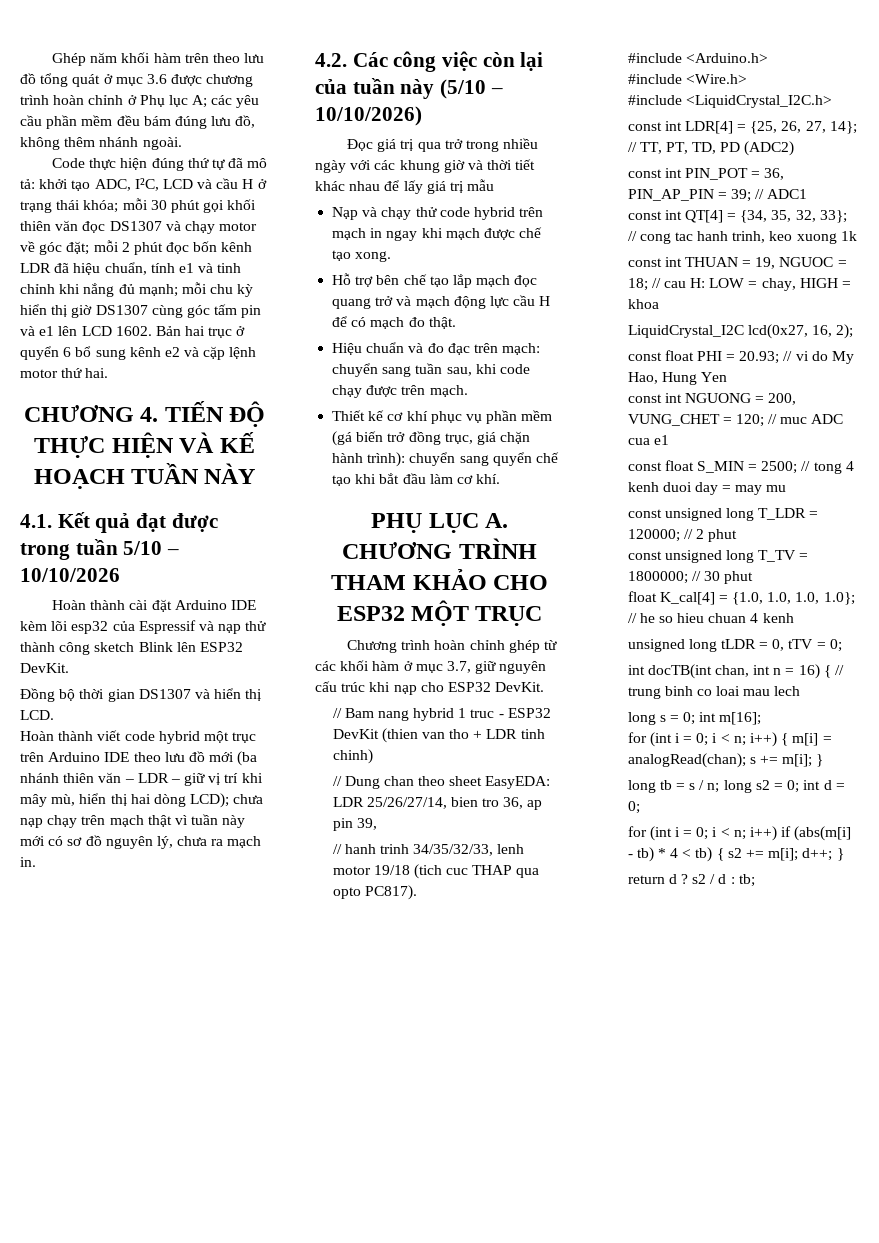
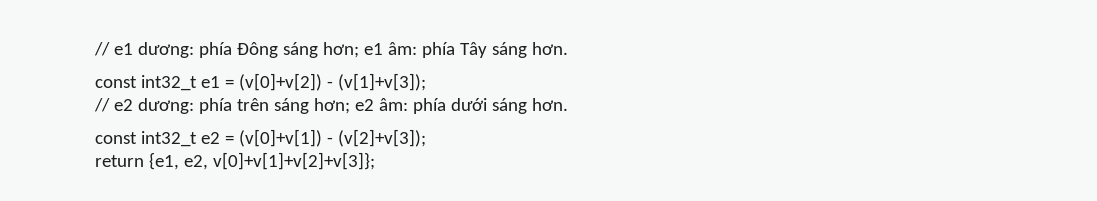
- Ghép năm khối hàm trên theo lưu đồ tổng quát ở mục 3.6 được chương trình hoàn chỉnh ở Phụ lục A; các yêu cầu phần mềm đều bám đúng lưu đồ, không thêm nhánh ngoài.
- Code thực hiện đúng thứ tự đã mô tả: khởi tạo ADC, I²C, LCD và cầu H ở trạng thái khóa; mỗi 30 phút gọi khối thiên văn đọc DS1307 và chạy motor về góc đặt; mỗi 2 phút đọc bốn kênh LDR đã hiệu chuẩn, tính e1 và tinh chỉnh khi nắng đủ mạnh; mỗi chu kỳ hiển thị giờ DS1307 cùng góc tấm pin và e1 lên LCD 1602. Bản hai trục ở quyển 6 bổ sung kênh e2 và cặp lệnh motor thứ hai.
- CHƯƠNG 4. TIẾN ĐỘ THỰC HIỆN VÀ KẾ HOẠCH TUẦN NÀY
- 4.1. Kết quả đạt được trong tuần 5/10 – 10/10/2026
- Hoàn thành cài đặt Arduino IDE kèm lõi esp32 của Espressif và nạp thử thành công sketch Blink lên ESP32 DevKit.
- Đồng bộ thời gian DS1307 và hiển thị LCD.
- Hoàn thành viết code hybrid một trục trên Arduino IDE theo lưu đồ mới (ba nhánh thiên văn – LDR – giữ vị trí khi mây mù, hiển thị hai dòng LCD); chưa nạp chạy trên mạch thật vì tuần này mới có sơ đồ nguyên lý, chưa ra mạch in.
- 4.2. Các công việc còn lại của tuần này (5/10 – 10/10/2026)
- Đọc giá trị qua trở trong nhiều ngày với các khung giờ và thời tiết khác nhau để lấy giá trị mẫu
- Nạp và chạy thử code hybrid trên mạch in ngay khi mạch được chế tạo xong.
- Hỗ trợ bên chế tạo lắp mạch đọc quang trở và mạch động lực cầu H để có mạch đo thật.
- Hiệu chuẩn và đo đạc trên mạch: chuyển sang tuần sau, khi code chạy được trên mạch.
- Thiết kế cơ khí phục vụ phần mềm (gá biến trở đồng trục, giá chặn hành trình): chuyển sang quyển chế tạo khi bắt đầu làm cơ khí.
- PHỤ LỤC A. CHƯƠNG TRÌNH THAM KHẢO CHO ESP32 MỘT TRỤC
- Chương trình hoàn chỉnh ghép từ các khối hàm ở mục 3.7, giữ nguyên cấu trúc khi nạp cho ESP32 DevKit.
- // Bam nang hybrid 1 truc - ESP32 DevKit (thien van tho + LDR tinh chinh)
- // Dung chan theo sheet EasyEDA: LDR 25/26/27/14, bien tro 36, ap pin 39,
- // hanh trinh 34/35/32/33, lenh motor 19/18 (tich cuc THAP qua opto PC817).
- #include <Arduino.h>
- #include <Wire.h>
- #include <LiquidCrystal_I2C.h>
- const int LDR[4] = {25, 26, 27, 14}; // TT, PT, TD, PD (ADC2)
- const int PIN_POT = 36, PIN_AP_PIN = 39; // ADC1
- const int QT[4] = {34, 35, 32, 33}; // cong tac hanh trinh, keo xuong 1k
- const int THUAN = 19, NGUOC = 18; // cau H: LOW = chay, HIGH = khoa
- LiquidCrystal_I2C lcd(0x27, 16, 2);
- const float PHI = 20.93; // vi do My Hao, Hung Yen
- const int NGUONG = 200, VUNG_CHET = 120; // muc ADC cua e1
- const float S_MIN = 2500; // tong 4 kenh duoi day = may mu
- const unsigned long T_LDR = 120000; // 2 phut
- const unsigned long T_TV = 1800000; // 30 phut
- float K_cal[4] = {1.0, 1.0, 1.0, 1.0}; // he so hieu chuan 4 kenh
- unsigned long tLDR = 0, tTV = 0;
- int docTB(int chan, int n = 16) { // trung binh co loai mau lech
- long s = 0; int m[16];
- for (int i = 0; i < n; i++) { m[i] = analogRead(chan); s += m[i]; }
- long tb = s / n; long s2 = 0; int d = 0;
- for (int i = 0; i < n; i++) if (abs(m[i] - tb) * 4 < tb) { s2 += m[i]; d++; }
- return d ? s2 / d : tb;
+ // e1 dương: phía Đông sáng hơn; e1 âm: phía Tây sáng hơn.
+ const int32_t e1 = (v[0]+v[2]) - (v[1]+v[3]);
+ // e2 dương: phía trên sáng hơn; e2 âm: phía dưới sáng hơn.
+ const int32_t e2 = (v[0]+v[1]) - (v[2]+v[3]);
+ return {e1, e2, v[0]+v[1]+v[2]+v[3]};

